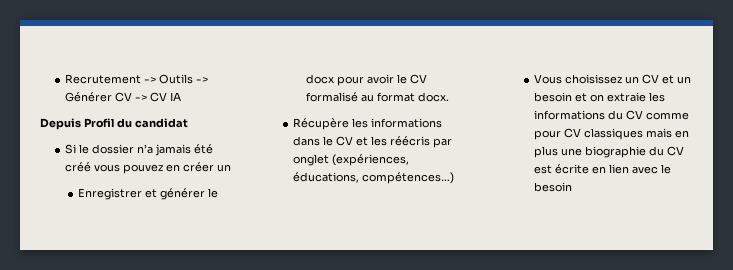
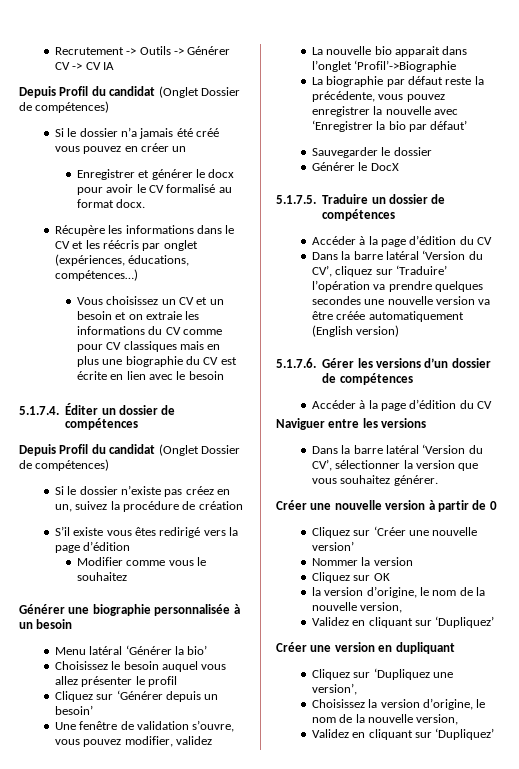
  Recrutement -> Outils -> Générer CV -> CV IA
- Depuis Profil du candidat
+ Depuis Profil du candidat (Onglet Dossier de compétences)
+ 5.1.7.4. Éditer un dossier de compétences
+ Depuis Profil du candidat (Onglet Dossier de compétences)
+ Si le dossier n’existe pas créez en un, suivez la procédure de création
+ S’il existe vous êtes redirigé vers la page d’édition
+ Modifier comme vous le souhaitez
+ Générer une biographie personnalisée à un besoin
+ Menu latéral ‘Générer la bio’
+ Choisissez le besoin auquel vous allez présenter le profil
+ Cliquez sur ‘Générer depuis un besoin’
+ Une fenêtre de validation s’ouvre, vous pouvez modifier, validez
+ La nouvelle bio apparait dans l’onglet ‘Profil’->Biographie
+ La biographie par défaut reste la précédente, vous pouvez enregistrer la nouvelle avec ‘Enregistrer la bio par défaut’
+ Sauvegarder le dossier
+ Générer le DocX
+ 5.1.7.5. Traduire un dossier de compétences
+ Accéder à la page d’édition du CV
+ Dans la barre latéral ‘Version du CV’, cliquez sur ‘Traduire’ l’opération va prendre quelques secondes une nouvelle version va être créée automatiquement (English version)
+ 5.1.7.6. Gérer les versions d’un dossier de compétences
+ Accéder à la page d’édition du CV
+ Naviguer entre les versions
+ Dans la barre latéral ‘Version du CV’, sélectionner la version que vous souhaitez générer.
+ Créer une nouvelle version à partir de 0
+ Cliquez sur ‘Créer une nouvelle version’
+ Nommer la version
+ Cliquez sur OK
+ la version d’origine, le nom de la nouvelle version,
+ Validez en cliquant sur ‘Dupliquez’
+ Créer une version en dupliquant
+ Cliquez sur ‘Dupliquez une version’,
+ Choisissez la version d’origine, le nom de la nouvelle version,
+ Validez en cliquant sur ‘Dupliquez’

